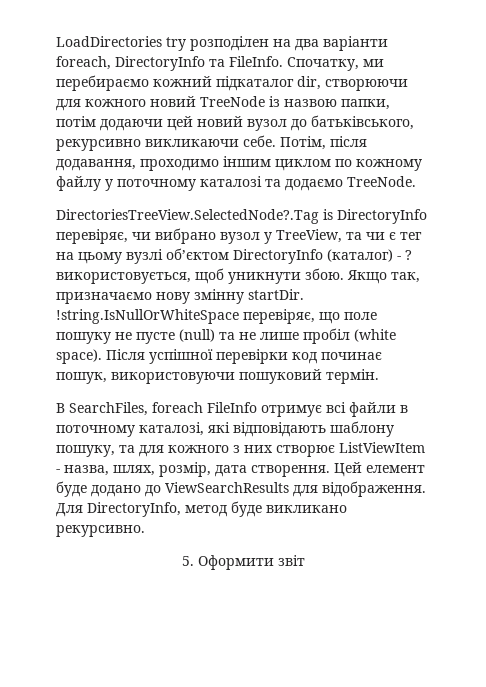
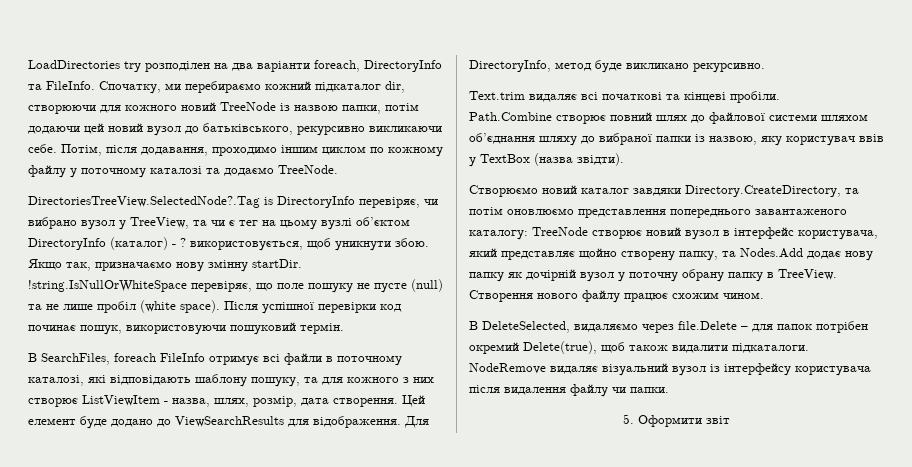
+ Text.trim видаляє всі початкові та кінцеві пробіли.
+ Path.Combine створює повний шлях до файлової системи шляхом об’єднання шляху до вибраної папки із назвою, яку користувач ввів у TextBox (назва звідти).
+ Створюємо новий каталог завдяки Directory.CreateDirectory, та потім оновлюємо представлення попереднього завантаженого каталогу: TreeNode створює новий вузол в інтерфейс користувача, який представляє щойно створену папку, та Nodes.Add додає нову папку як дочірній вузол у поточну обрану папку в TreeView. Створення нового файлу працює схожим чином.
+ В DeleteSelected, видаляємо через file.Delete – для папок потрібен окремий Delete(true), щоб також видалити підкаталоги. NodeRemove видаляє візуальний вузол із інтерфейсу користувача після видалення файлу чи папки.

